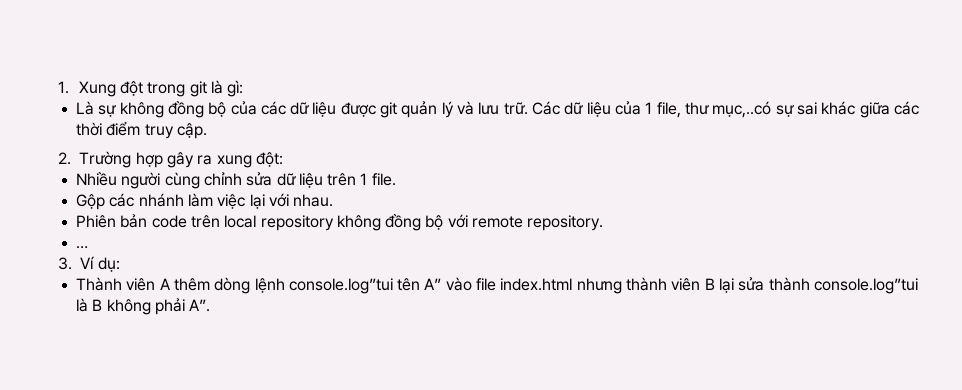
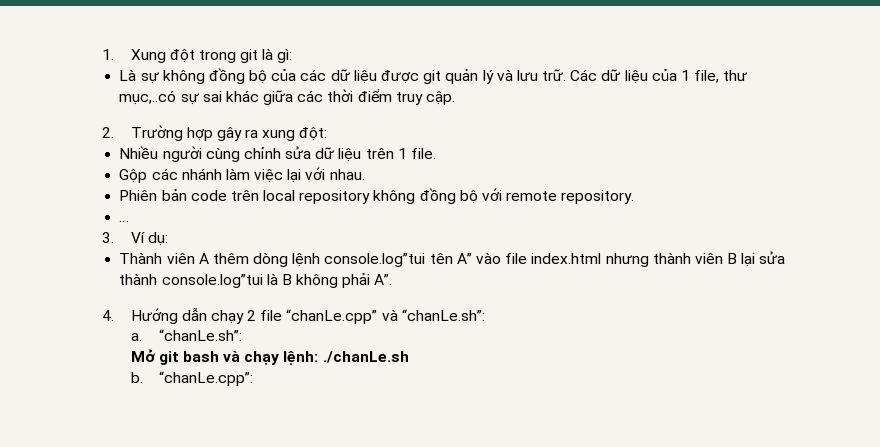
+ 4. Hướng dẫn chạy 2 file “chanLe.cpp” và “chanLe.sh”:
+ a. “chanLe.sh”:
+ Mở git bash và chạy lệnh: ./chanLe.sh
+ b. “chanLe.cpp”:

